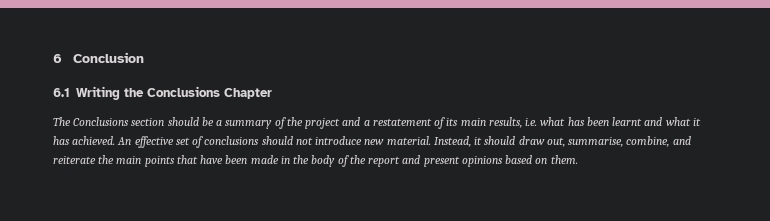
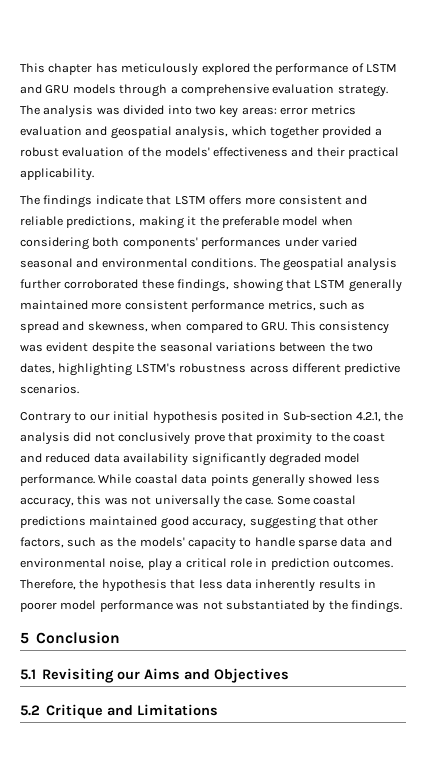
- 6 Conclusion
- 6.1 Writing the Conclusions Chapter
- The Conclusions section should be a summary of the project and a restatement of its main results, i.e. what has been learnt and what it has achieved. An effective set of conclusions should not introduce new material. Instead, it should draw out, summarise, combine, and reiterate the main points that have been made in the body of the report and present opinions based on them.
+ This chapter has meticulously explored the performance of LSTM and GRU models through a comprehensive evaluation strategy. The analysis was divided into two key areas: error metrics evaluation and geospatial analysis, which together provided a robust evaluation of the models' effectiveness and their practical applicability.
+ The findings indicate that LSTM offers more consistent and reliable predictions, making it the preferable model when considering both components' performances under varied seasonal and environmental conditions. The geospatial analysis further corroborated these findings, showing that LSTM generally maintained more consistent performance metrics, such as spread and skewness, when compared to GRU. This consistency was evident despite the seasonal variations between the two dates, highlighting LSTM's robustness across different predictive scenarios.
+ Contrary to our initial hypothesis posited in Sub-section 4.2.1, the analysis did not conclusively prove that proximity to the coast and reduced data availability significantly degraded model performance. While coastal data points generally showed less accuracy, this was not universally the case. Some coastal predictions maintained good accuracy, suggesting that other factors, such as the models' capacity to handle sparse data and environmental noise, play a critical role in prediction outcomes. Therefore, the hypothesis that less data inherently results in poorer model performance was not substantiated by the findings.
+ 5 Conclusion
+ 5.1 Revisiting our Aims and Objectives
+ 5.2 Critique and Limitations

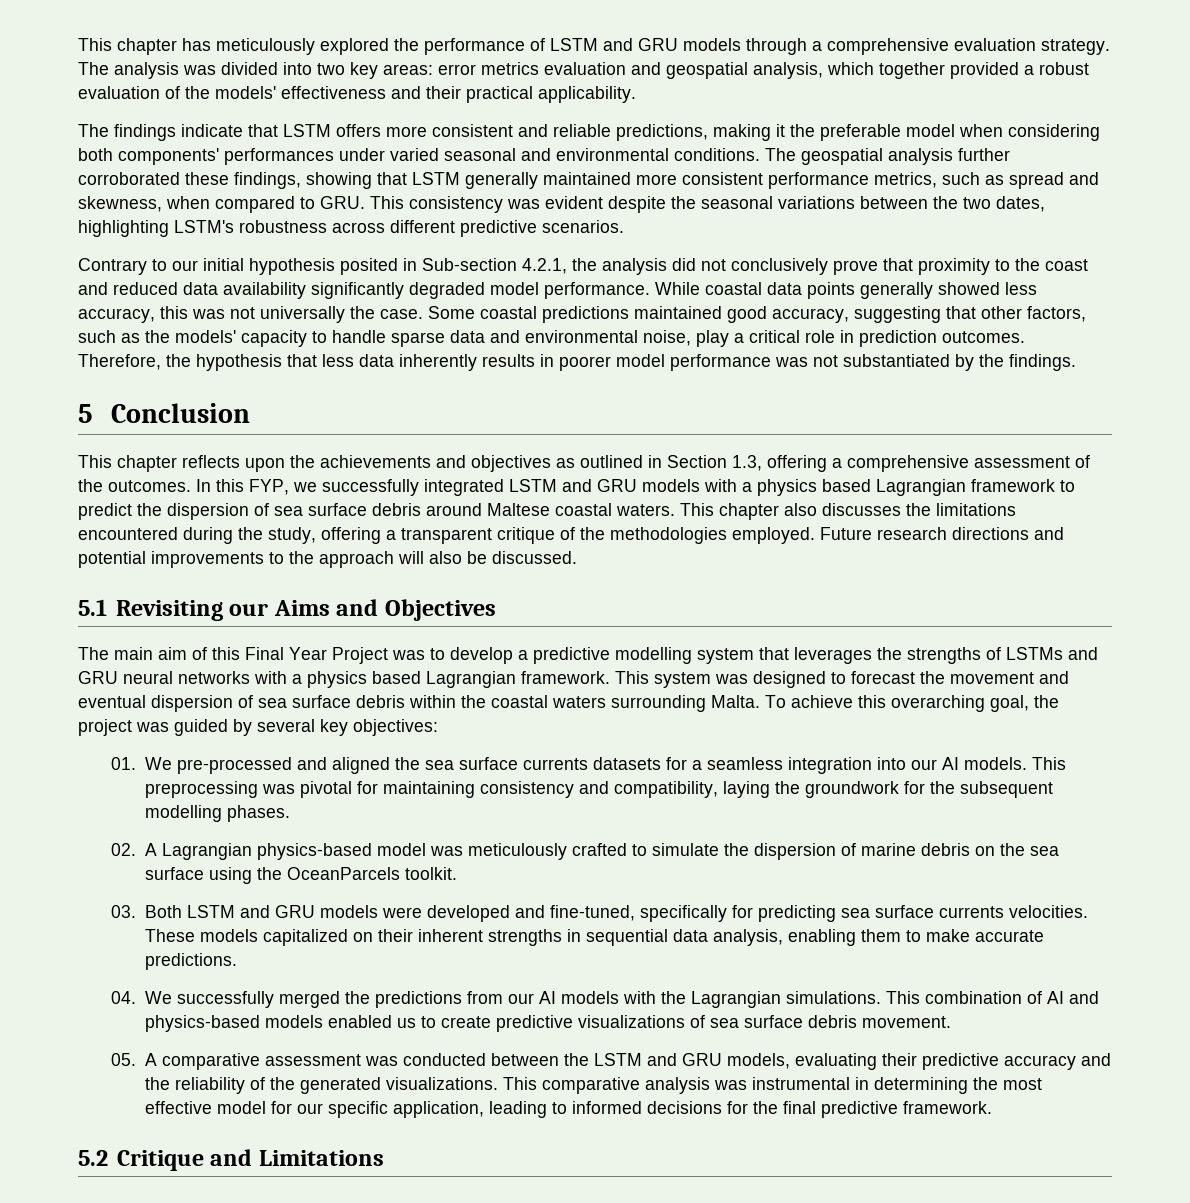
+ This chapter reflects upon the achievements and objectives as outlined in Section 1.3, offering a comprehensive assessment of the outcomes. In this FYP, we successfully integrated LSTM and GRU models with a physics based Lagrangian framework to predict the dispersion of sea surface debris around Maltese coastal waters. This chapter also discusses the limitations encountered during the study, offering a transparent critique of the methodologies employed. Future research directions and potential improvements to the approach will also be discussed.
+ The main aim of this Final Year Project was to develop a predictive modelling system that leverages the strengths of LSTMs and GRU neural networks with a physics based Lagrangian framework. This system was designed to forecast the movement and eventual dispersion of sea surface debris within the coastal waters surrounding Malta. To achieve this overarching goal, the project was guided by several key objectives:
+ 01. We pre-processed and aligned the sea surface currents datasets for a seamless integration into our AI models. This preprocessing was pivotal for maintaining consistency and compatibility, laying the groundwork for the subsequent modelling phases.
+ 02. A Lagrangian physics-based model was meticulously crafted to simulate the dispersion of marine debris on the sea surface using the OceanParcels toolkit.
+ 03. Both LSTM and GRU models were developed and fine-tuned, specifically for predicting sea surface currents velocities. These models capitalized on their inherent strengths in sequential data analysis, enabling them to make accurate predictions.
+ 04. We successfully merged the predictions from our AI models with the Lagrangian simulations. This combination of AI and physics-based models enabled us to create predictive visualizations of sea surface debris movement.
+ 05. A comparative assessment was conducted between the LSTM and GRU models, evaluating their predictive accuracy and the reliability of the generated visualizations. This comparative analysis was instrumental in determining the most effective model for our specific application, leading to informed decisions for the final predictive framework.

